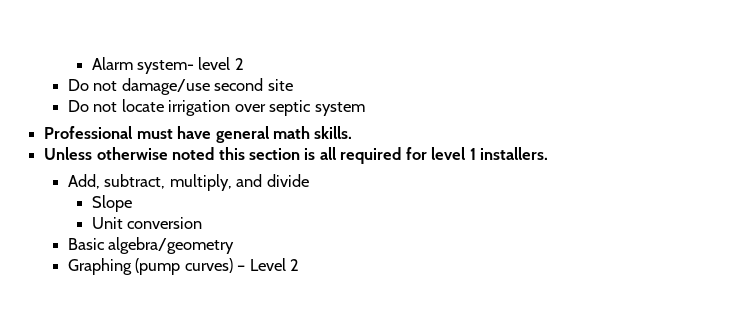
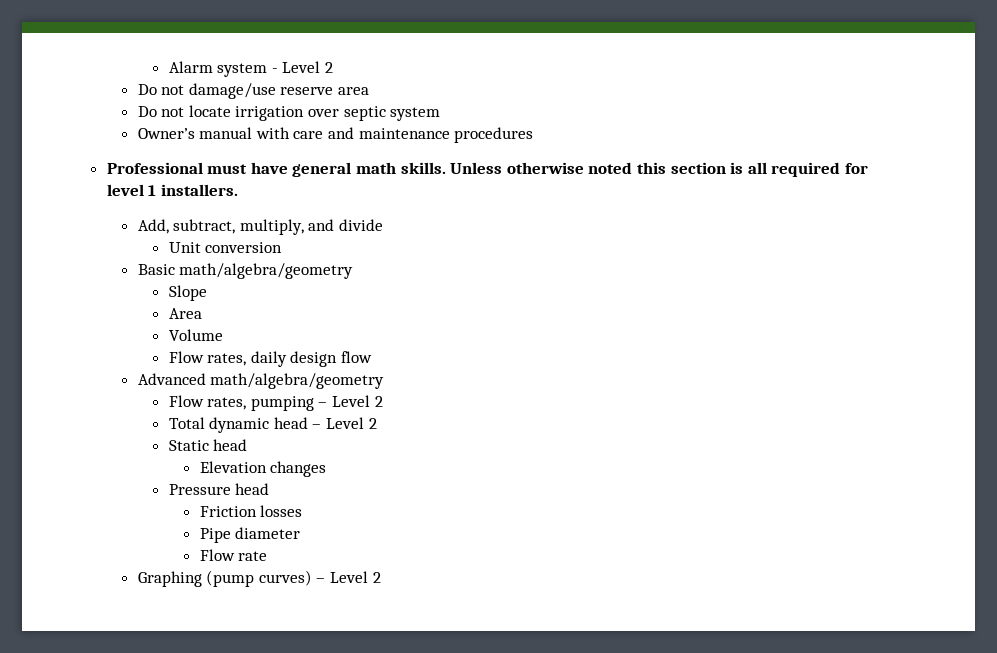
- Alarm system- level 2
+ Alarm system - Level 2
- Do not damage/use second site
+ Do not damage/use reserve area
+ Owner’s manual with care and maintenance procedures
- Professional must have general math skills.
- Unless otherwise noted this section is all required for level 1 installers.
+ Professional must have general math skills. Unless otherwise noted this section is all required for level 1 installers.
- Slope
- Basic algebra/geometry
+ Basic math/algebra/geometry
+ Slope
+ Area
+ Volume
+ Flow rates, daily design flow
+ Advanced math/algebra/geometry
+ Flow rates, pumping – Level 2
+ Total dynamic head – Level 2
+ Static head
+ Elevation changes
+ Pressure head
+ Friction losses
+ Pipe diameter
+ Flow rate

